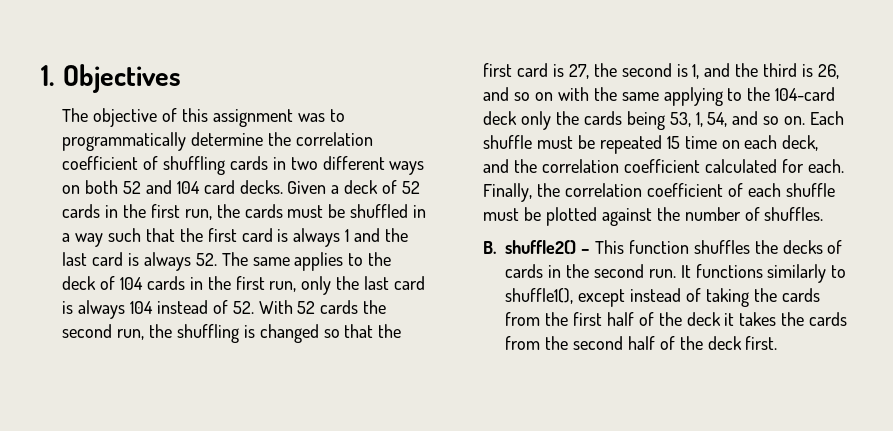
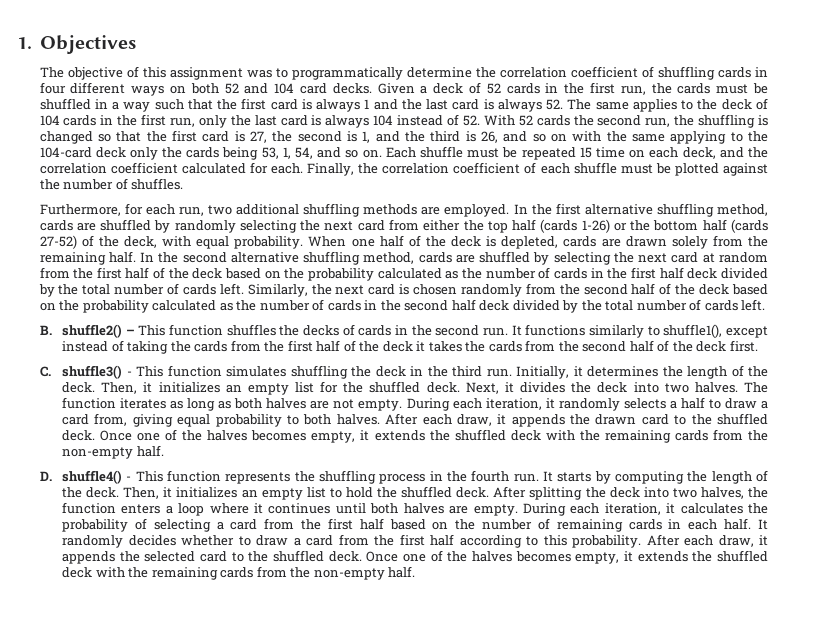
- The objective of this assignment was to programmatically determine the correlation coefficient of shuffling cards in two different ways on both 52 and 104 card decks.
+ The objective of this assignment was to programmatically determine the correlation coefficient of shuffling cards in four different ways on both 52 and 104 card decks.
+ Furthermore, for each run, two additional shuffling methods are employed. In the first alternative shuffling method, cards are shuffled by randomly selecting the next card from either the top half (cards 1-26) or the bottom half (cards 27-52) of the deck, with equal probability. When one half of the deck is depleted, cards are drawn solely from the remaining half. In the second alternative shuffling method, cards are shuffled by selecting the next card at random from the first half of the deck based on the probability calculated as the number of cards in the first half deck divided by the total number of cards left. Similarly, the next card is chosen randomly from the second half of the deck based on the probability calculated as the number of cards in the second half deck divided by the total number of cards left.
+ C. shuffle3() - This function simulates shuffling the deck in the third run. Initially, it determines the length of the deck. Then, it initializes an empty list for the shuffled deck. Next, it divides the deck into two halves. The function iterates as long as both halves are not empty. During each iteration, it randomly selects a half to draw a card from, giving equal probability to both halves. After each draw, it appends the drawn card to the shuffled deck. Once one of the halves becomes empty, it extends the shuffled deck with the remaining cards from the non-empty half.
+ D. shuffle4() - This function represents the shuffling process in the fourth run. It starts by computing the length of the deck. Then, it initializes an empty list to hold the shuffled deck. After splitting the deck into two halves, the function enters a loop where it continues until both halves are empty. During each iteration, it calculates the probability of selecting a card from the first half based on the number of remaining cards in each half. It randomly decides whether to draw a card from the first half according to this probability. After each draw, it appends the selected card to the shuffled deck. Once one of the halves becomes empty, it extends the shuffled deck with the remaining cards from the non-empty half.

